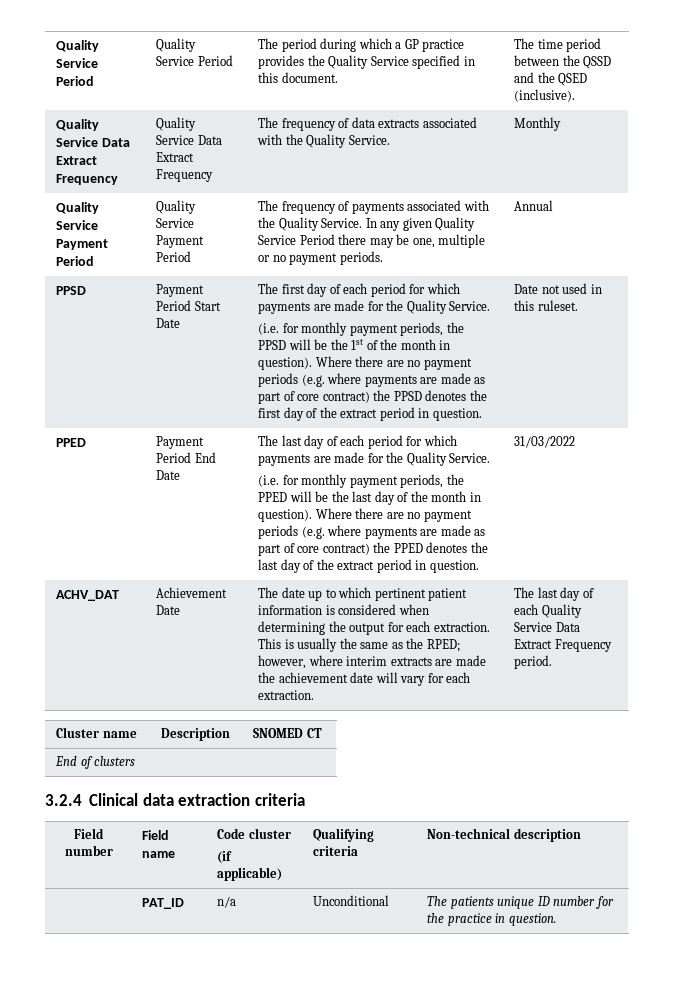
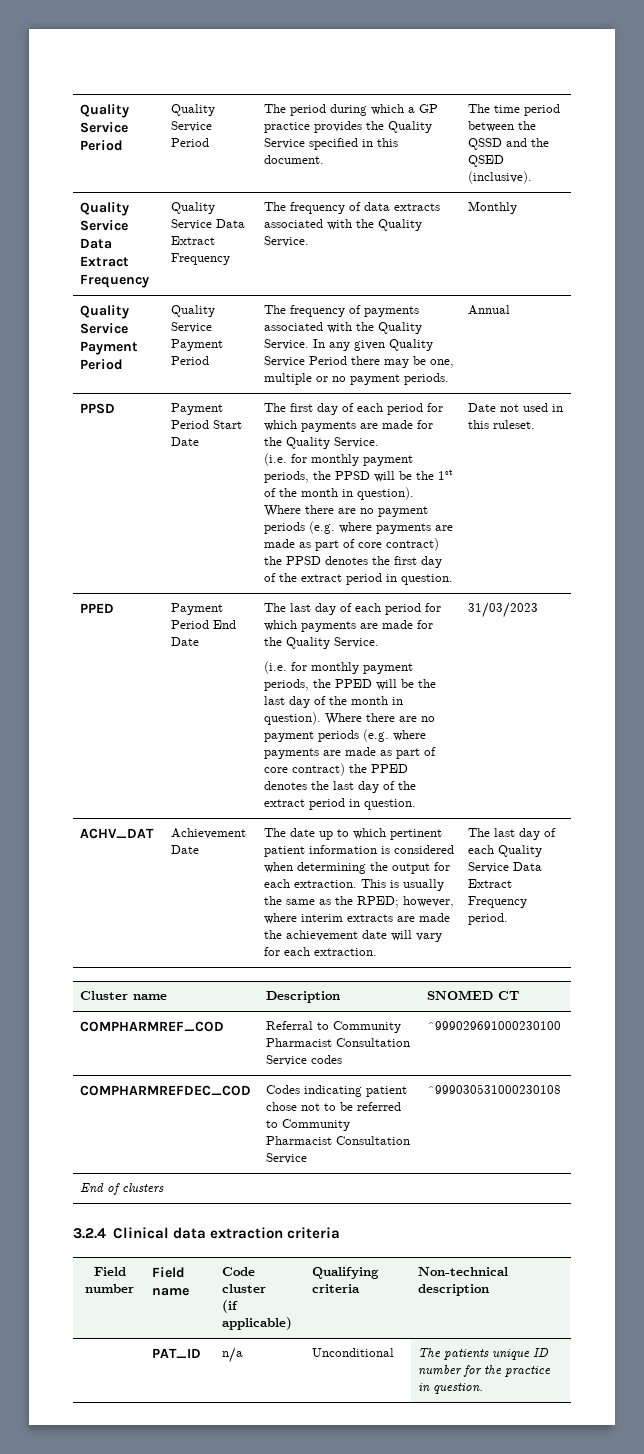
- 31/03/2022
+ 31/03/2023
+ COMPHARMREF_COD | Referral to Community Pharmacist Consultation Service codes | ^999029691000230100
+ COMPHARMREFDEC_COD | Codes indicating patient chose not to be referred to Community Pharmacist Consultation Service | ^999030531000230108

